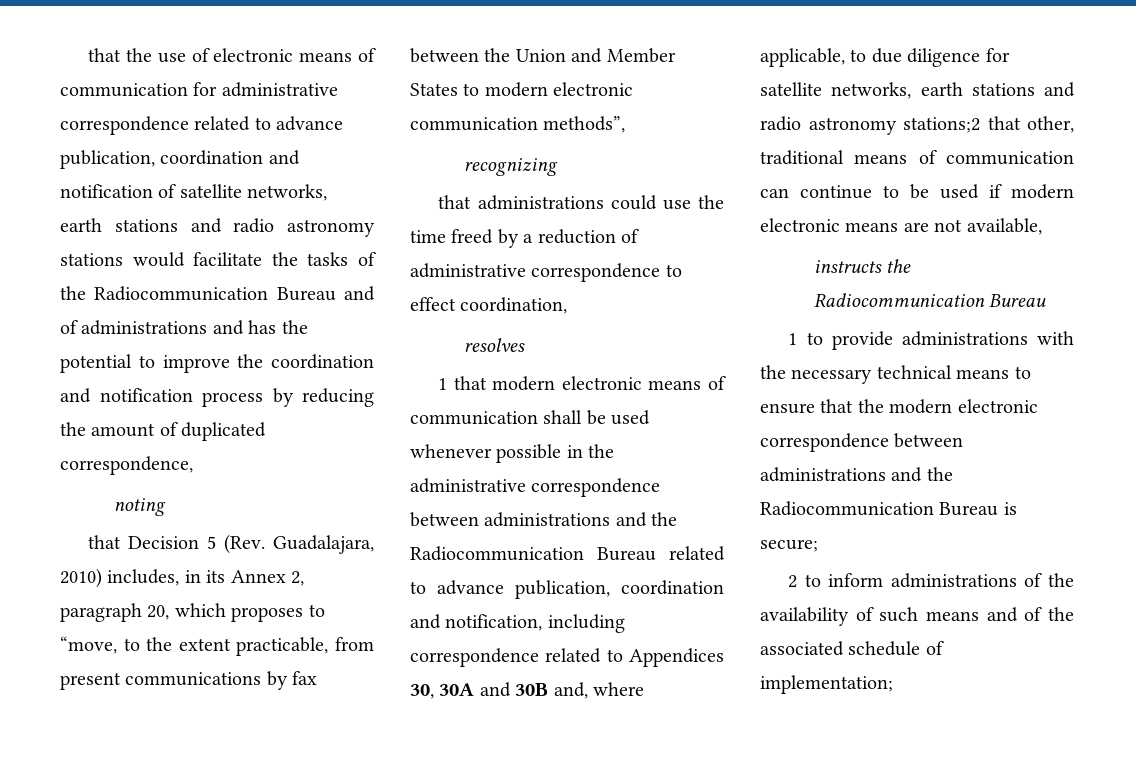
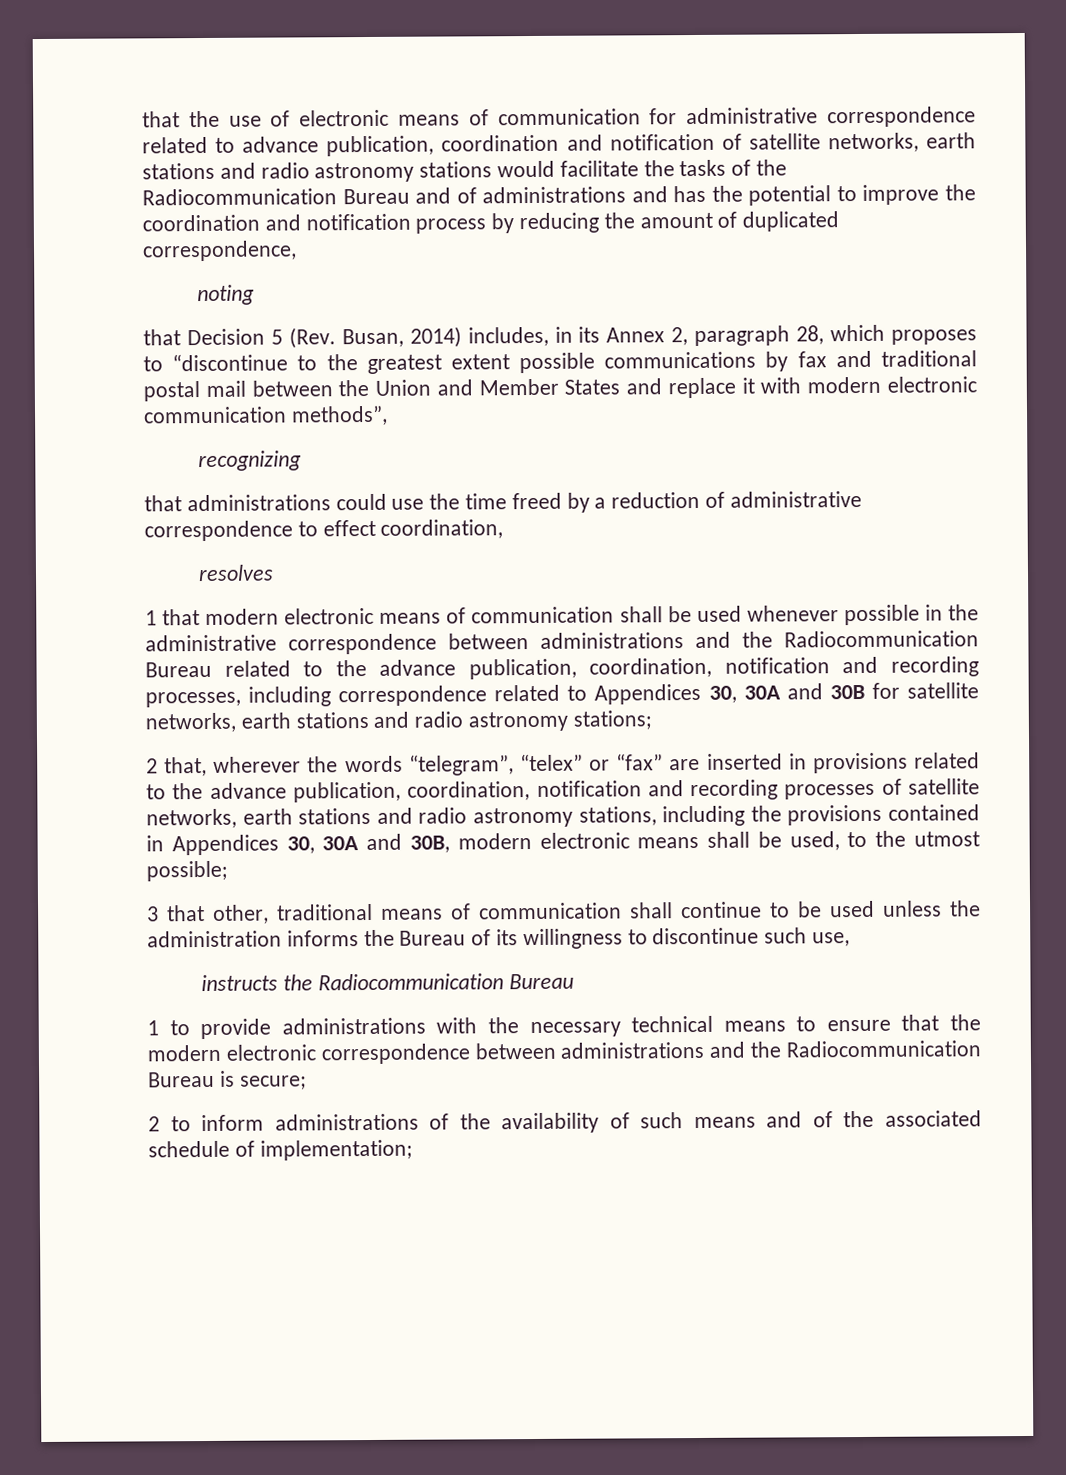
- that Decision 5 (Rev. Guadalajara, 2010) includes, in its Annex 2, paragraph 20, which proposes to “move, to the extent practicable, from present communications by fax between the Union and Member States to modern electronic communication methods”,
+ that Decision 5 (Rev. Busan, 2014) includes, in its Annex 2, paragraph 28, which proposes to “discontinue to the greatest extent possible communications by fax and traditional postal mail between the Union and Member States and replace it with modern electronic communication methods”,
- 1 that modern electronic means of communication shall be used whenever possible in the administrative correspondence between administrations and the Radiocommunication Bureau related to advance publication, coordination and notification, including correspondence related to Appendices 30, 30A and 30B and, where applicable, to due diligence for satellite networks, earth stations and radio astronomy stations;2 that other, traditional means of communication can continue to be used if modern electronic means are not available,
+ 1 that modern electronic means of communication shall be used whenever possible in the administrative correspondence between administrations and the Radiocommunication Bureau related to the advance publication, coordination, notification and recording processes, including correspondence related to Appendices 30, 30A and 30B for satellite networks, earth stations and radio astronomy stations;
+ 2 that, wherever the words “telegram”, “telex” or “fax” are inserted in provisions related to the advance publication, coordination, notification and recording processes of satellite networks, earth stations and radio astronomy stations, including the provisions contained in Appendices 30, 30A and 30B, modern electronic means shall be used, to the utmost possible;
+ 3 that other, traditional means of communication shall continue to be used unless the administration informs the Bureau of its willingness to discontinue such use,

